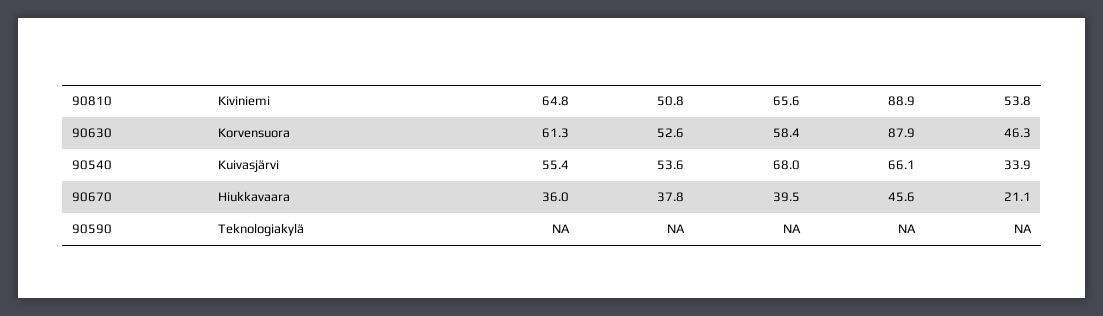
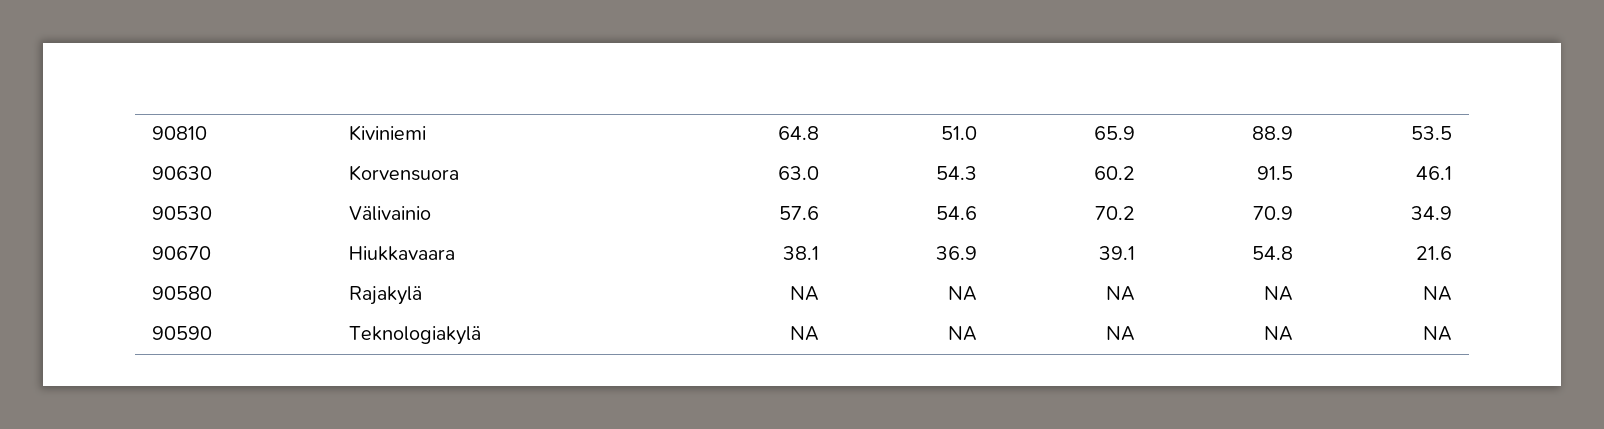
- 90810 | Kiviniemi | 64.8 | 50.8 | 65.6 | 88.9 | 53.8
+ 90810 | Kiviniemi | 64.8 | 51.0 | 65.9 | 88.9 | 53.5
- 90630 | Korvensuora | 61.3 | 52.6 | 58.4 | 87.9 | 46.3
- 90540 | Kuivasjärvi | 55.4 | 53.6 | 68.0 | 66.1 | 33.9
- 90670 | Hiukkavaara | 36.0 | 37.8 | 39.5 | 45.6 | 21.1
+ 90630 | Korvensuora | 63.0 | 54.3 | 60.2 | 91.5 | 46.1
+ 90530 | Välivainio | 57.6 | 54.6 | 70.2 | 70.9 | 34.9
+ 90670 | Hiukkavaara | 38.1 | 36.9 | 39.1 | 54.8 | 21.6
+ 90580 | Rajakylä | NA | NA | NA | NA | NA

